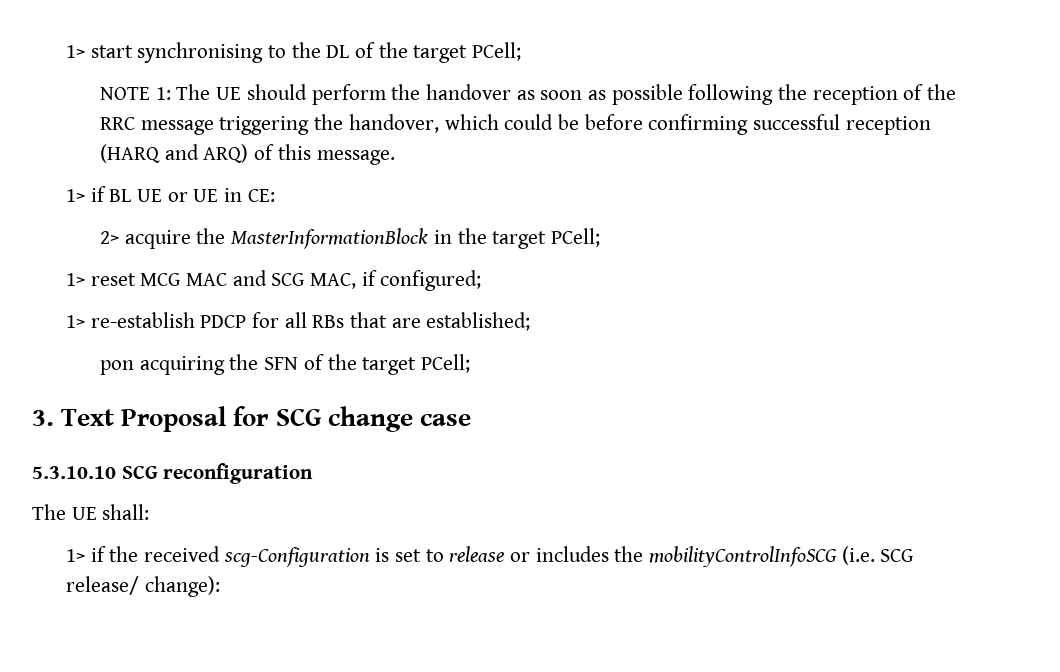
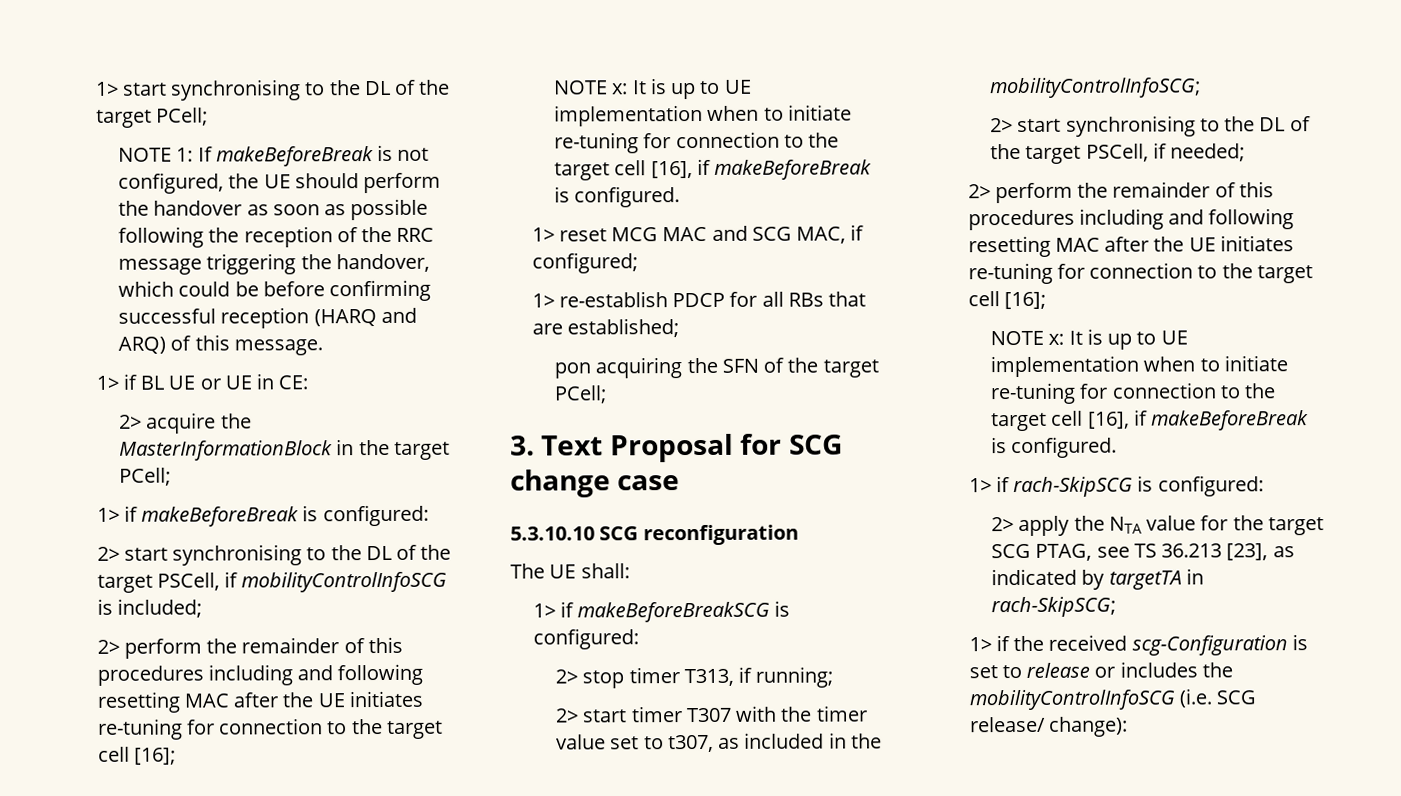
- NOTE 1: The UE should perform the handover as soon as possible following the reception of the RRC message triggering the handover, which could be before confirming successful reception (HARQ and ARQ) of this message.
+ NOTE 1: If makeBeforeBreak is not configured, the UE should perform the handover as soon as possible following the reception of the RRC message triggering the handover, which could be before confirming successful reception (HARQ and ARQ) of this message.
+ 1> if makeBeforeBreak is configured:
+ 2> start synchronising to the DL of the target PSCell, if mobilityControlInfoSCG is included;
+ 2> perform the remainder of this procedures including and following resetting MAC after the UE initiates re-tuning for connection to the target cell [16];
+ NOTE x: It is up to UE implementation when to initiate re-tuning for connection to the target cell [16], if makeBeforeBreak is configured.
+ 1> if makeBeforeBreakSCG is configured:
+ 2> stop timer T313, if running;
+ 2> start timer T307 with the timer value set to t307, as included in the mobilityControlInfoSCG;
+ 2> start synchronising to the DL of the target PSCell, if needed;
+ 2> perform the remainder of this procedures including and following resetting MAC after the UE initiates re-tuning for connection to the target cell [16];
+ NOTE x: It is up to UE implementation when to initiate re-tuning for connection to the target cell [16], if makeBeforeBreak is configured.
+ 1> if rach-SkipSCG is configured:
+ 2> apply the NTA value for the target SCG PTAG, see TS 36.213 [23], as indicated by targetTA in rach-SkipSCG;

